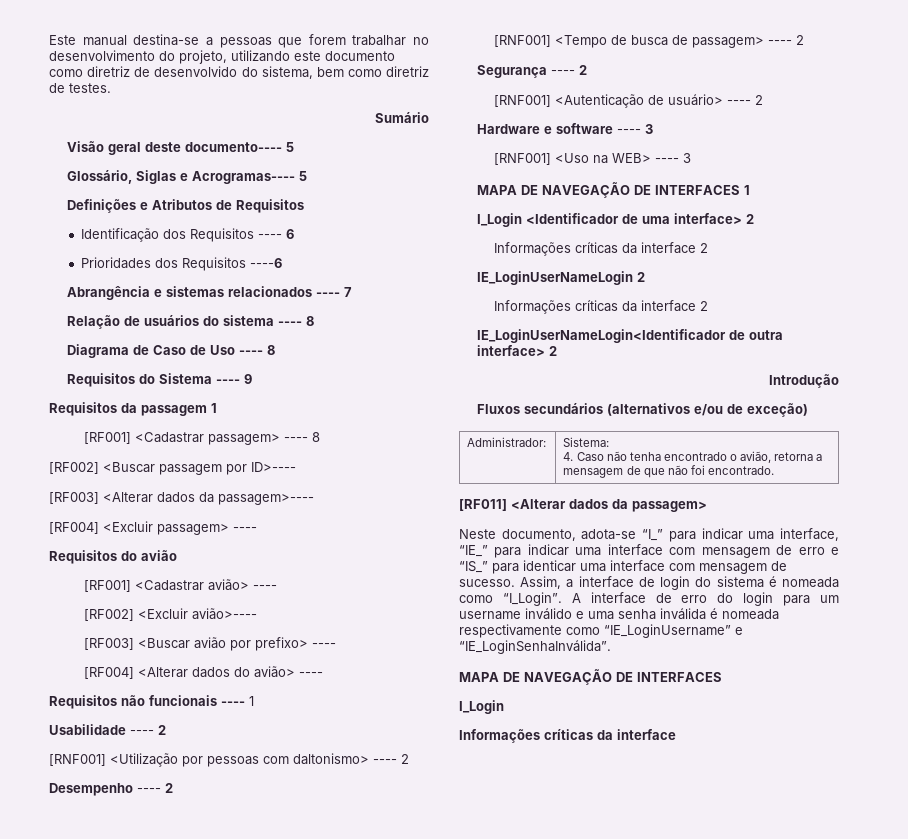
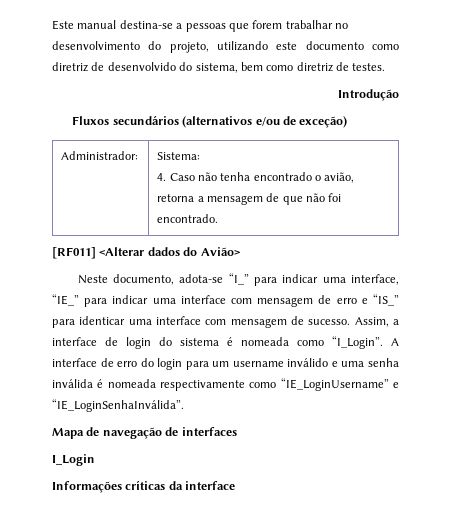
- Sumário
- Visão geral deste documento---- 5
- Glossário, Siglas e Acrogramas---- 5
- Definições e Atributos de Requisitos
- Identificação dos Requisitos ---- 6
- Prioridades dos Requisitos ----6
- Abrangência e sistemas relacionados ---- 7
- Relação de usuários do sistema ---- 8
- Diagrama de Caso de Uso ---- 8
- Requisitos do Sistema ---- 9
- Requisitos da passagem 1
- [RF001] <Cadastrar passagem> ---- 8
- [RF002] <Buscar passagem por ID>----
- [RF003] <Alterar dados da passagem>----
- [RF004] <Excluir passagem> ----
- Requisitos do avião
- [RF001] <Cadastrar avião> ----
- [RF002] <Excluir avião>----
- [RF003] <Buscar avião por prefixo> ----
- [RF004] <Alterar dados do avião> ----
- Requisitos não funcionais ---- 1
- Usabilidade ---- 2
- [RNF001] <Utilização por pessoas com daltonismo> ---- 2
- Desempenho ---- 2
- [RNF001] <Tempo de busca de passagem> ---- 2
- Segurança ---- 2
- [RNF001] <Autenticação de usuário> ---- 2
- Hardware e software ---- 3
- [RNF001] <Uso na WEB> ---- 3
- MAPA DE NAVEGAÇÃO DE INTERFACES 1
- I_Login <Identificador de uma interface> 2
- Informações críticas da interface 2
- IE_LoginUserNameLogin 2
- Informações críticas da interface 2
- IE_LoginUserNameLogin<Identificador de outra interface> 2
- [RF011] <Alterar dados da passagem>
+ [RF011] <Alterar dados do Avião>
  A interface de erro do login para um username inválido e uma senha inválida é nomeada respectivamente como “IE_LoginUsername” e “IE_LoginSenhaInválida”.
- MAPA DE NAVEGAÇÃO DE INTERFACES
+ Mapa de navegação de interfaces

